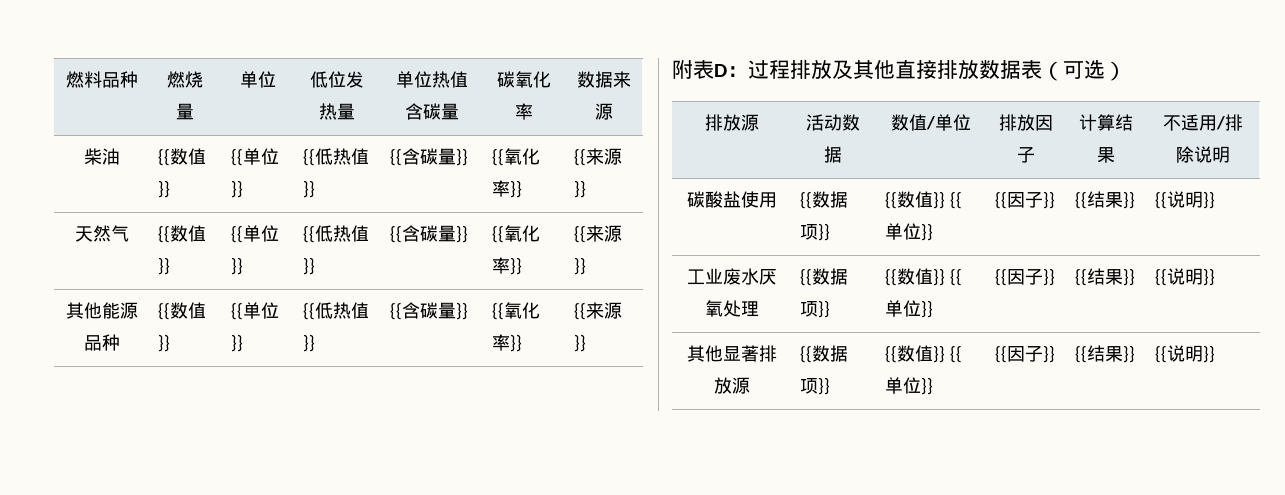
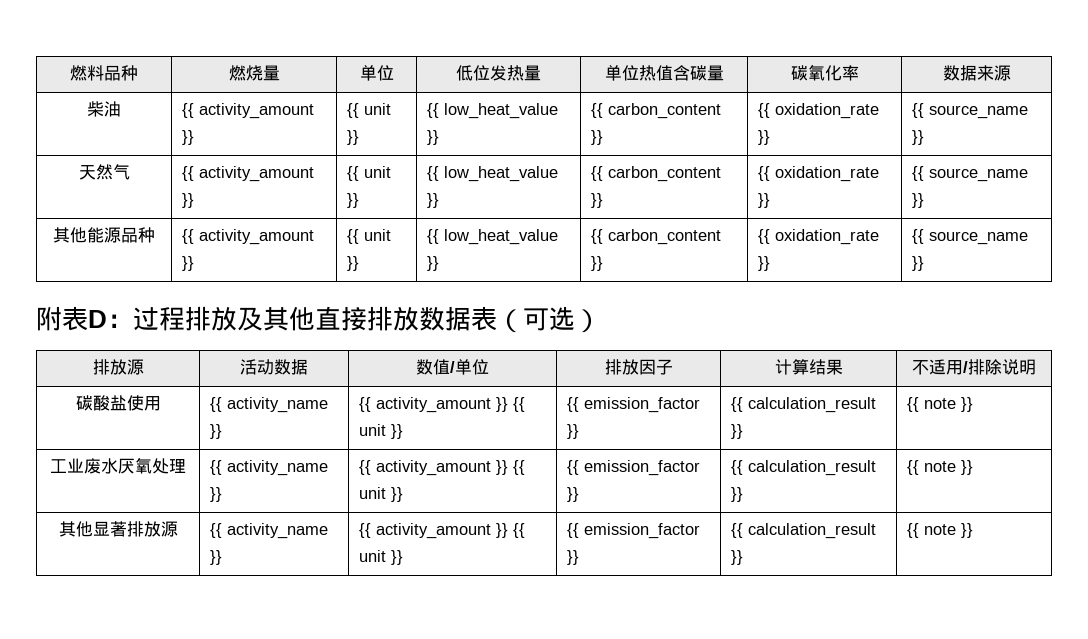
- 柴油 | {{数值}} | {{单位}} | {{低热值}} | {{含碳量}} | {{氧化率}} | {{来源}}
+ 柴油 | {{ activity_amount }} | {{ unit }} | {{ low_heat_value }} | {{ carbon_content }} | {{ oxidation_rate }} | {{ source_name }}
- 天然气 | {{数值}} | {{单位}} | {{低热值}} | {{含碳量}} | {{氧化率}} | {{来源}}
+ 天然气 | {{ activity_amount }} | {{ unit }} | {{ low_heat_value }} | {{ carbon_content }} | {{ oxidation_rate }} | {{ source_name }}
- 其他能源品种 | {{数值}} | {{单位}} | {{低热值}} | {{含碳量}} | {{氧化率}} | {{来源}}
+ 其他能源品种 | {{ activity_amount }} | {{ unit }} | {{ low_heat_value }} | {{ carbon_content }} | {{ oxidation_rate }} | {{ source_name }}
- 碳酸盐使用 | {{数据项}} | {{数值}} {{单位}} | {{因子}} | {{结果}} | {{说明}}
+ 碳酸盐使用 | {{ activity_name }} | {{ activity_amount }} {{ unit }} | {{ emission_factor }} | {{ calculation_result }} | {{ note }}
- 工业废水厌氧处理 | {{数据项}} | {{数值}} {{单位}} | {{因子}} | {{结果}} | {{说明}}
+ 工业废水厌氧处理 | {{ activity_name }} | {{ activity_amount }} {{ unit }} | {{ emission_factor }} | {{ calculation_result }} | {{ note }}
- 其他显著排放源 | {{数据项}} | {{数值}} {{单位}} | {{因子}} | {{结果}} | {{说明}}
+ 其他显著排放源 | {{ activity_name }} | {{ activity_amount }} {{ unit }} | {{ emission_factor }} | {{ calculation_result }} | {{ note }}

